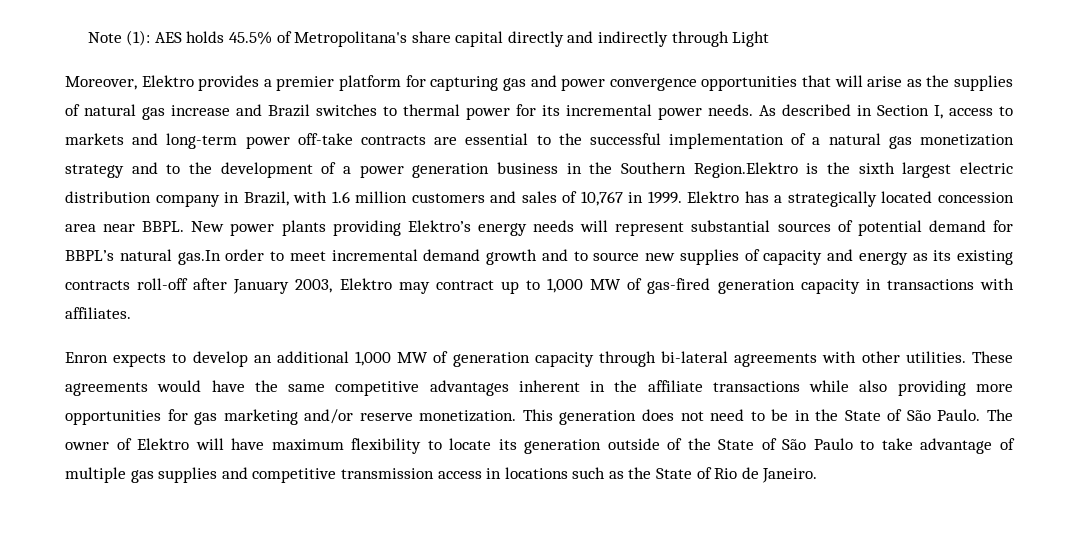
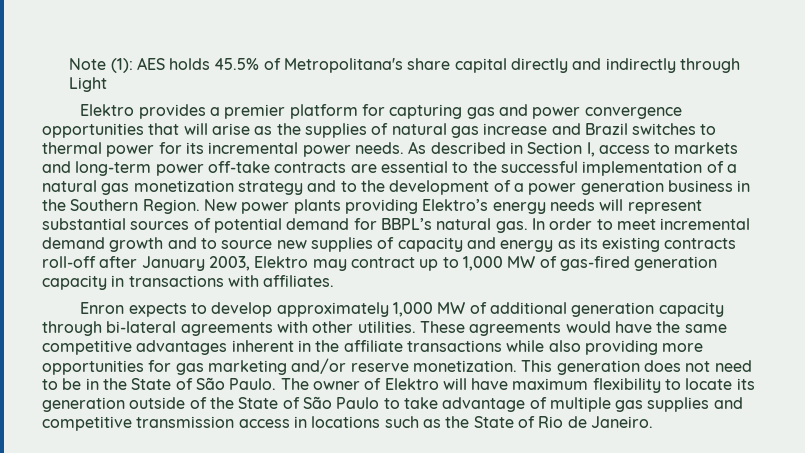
- Moreover, Elektro provides a premier platform for capturing gas and power convergence opportunities that will arise as the supplies of natural gas increase and Brazil switches to thermal power for its incremental power needs.
+ Elektro provides a premier platform for capturing gas and power convergence opportunities that will arise as the supplies of natural gas increase and Brazil switches to thermal power for its incremental power needs.
- As described in Section I, access to markets and long-term power off-take contracts are essential to the successful implementation of a natural gas monetization strategy and to the development of a power generation business in the Southern Region.Elektro is the sixth largest electric distribution company in Brazil, with 1.6 million customers and sales of 10,767 in 1999. Elektro has a strategically located concession area near BBPL.
+ As described in Section I, access to markets and long-term power off-take contracts are essential to the successful implementation of a natural gas monetization strategy and to the development of a power generation business in the Southern Region.
- New power plants providing Elektro’s energy needs will represent substantial sources of potential demand for BBPL’s natural gas.In order to meet incremental demand growth and to source new supplies of capacity and energy as its existing contracts roll-off after January 2003, Elektro may contract up to 1,000 MW of gas-fired generation capacity in transactions with affiliates.
+ New power plants providing Elektro’s energy needs will represent substantial sources of potential demand for BBPL’s natural gas. In order to meet incremental demand growth and to source new supplies of capacity and energy as its existing contracts roll-off after January 2003, Elektro may contract up to 1,000 MW of gas-fired generation capacity in transactions with affiliates.
- Enron expects to develop an additional 1,000 MW of generation capacity through bi-lateral agreements with other utilities.
+ Enron expects to develop approximately 1,000 MW of additional generation capacity through bi-lateral agreements with other utilities.

